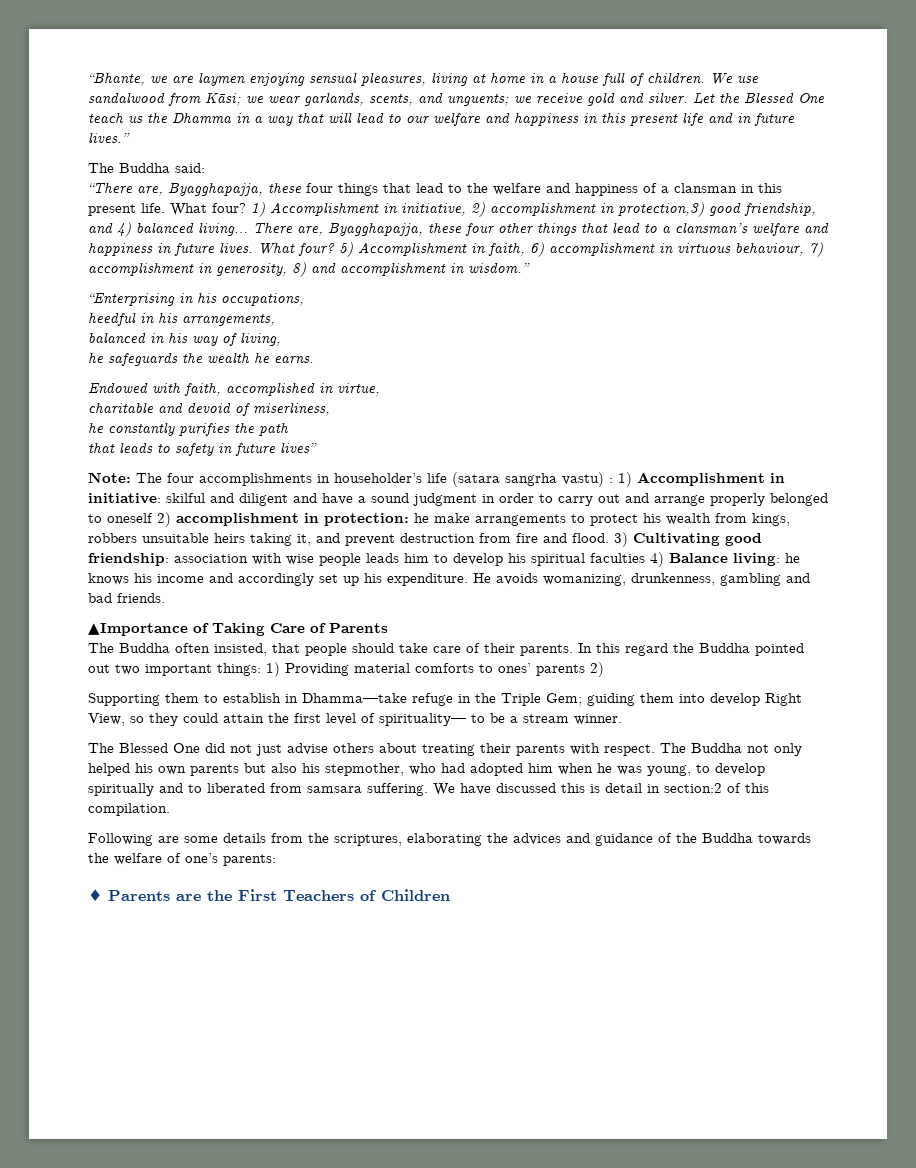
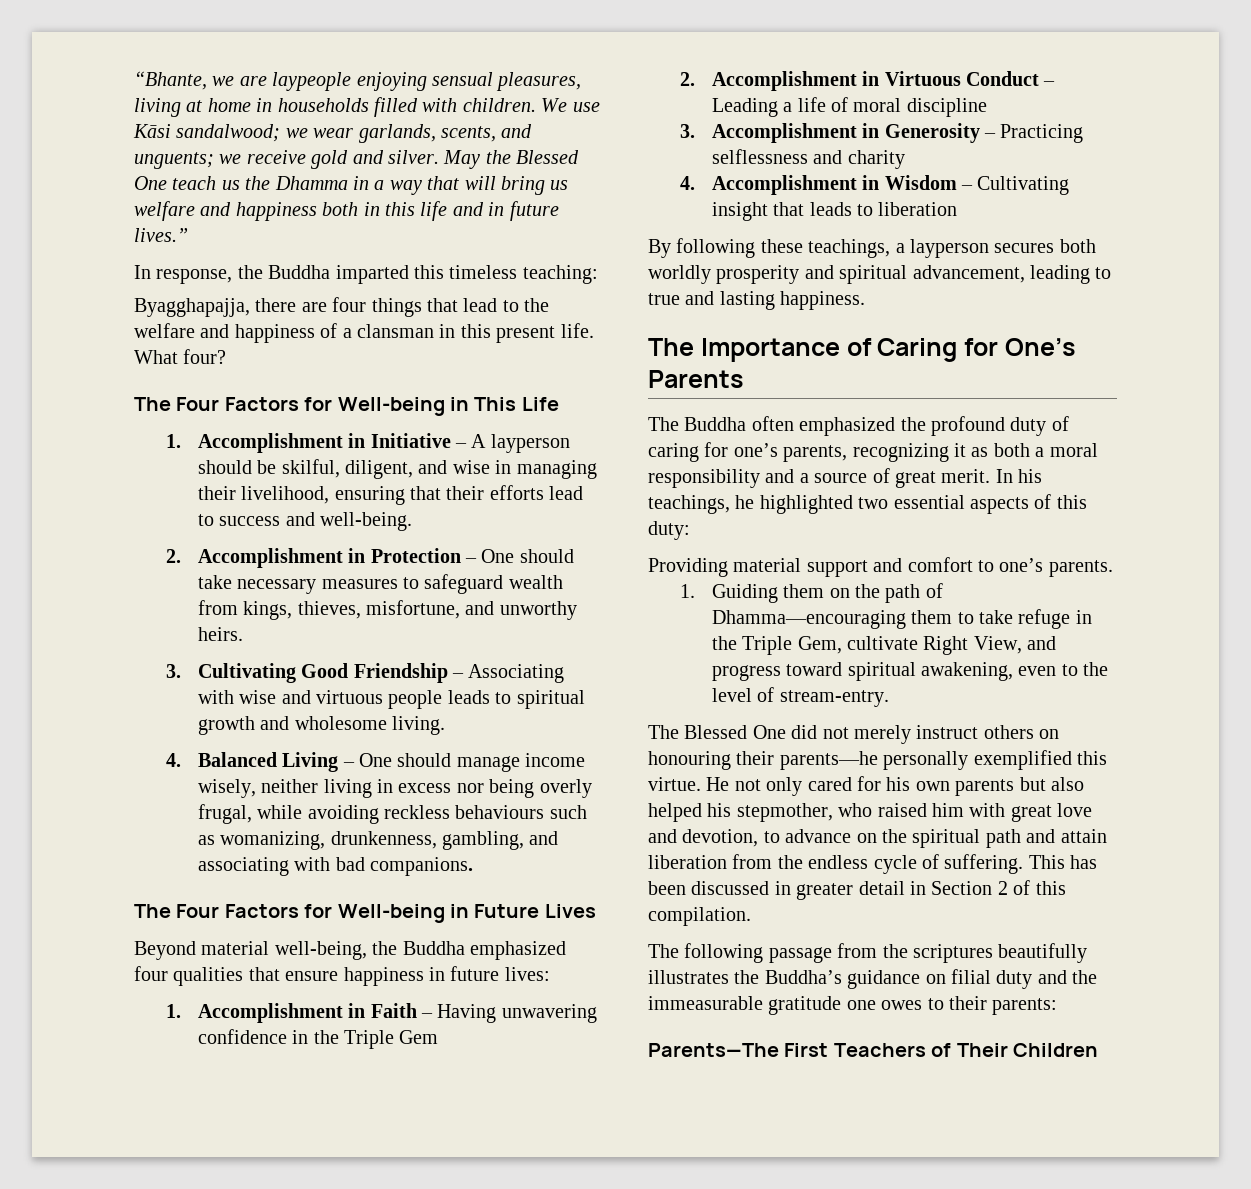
- “Bhante, we are laymen enjoying sensual pleasures, living at home in a house full of children. We use sandalwood from Kāsi; we wear garlands, scents, and unguents; we receive gold and silver.
+ “Bhante, we are laypeople enjoying sensual pleasures, living at home in households filled with children. We use Kāsi sandalwood; we wear garlands, scents, and unguents; we receive gold and silver.
- Let the Blessed One teach us the Dhamma in a way that will lead to our welfare and happiness in this present life and in future lives.”
+ May the Blessed One teach us the Dhamma in a way that will bring us welfare and happiness both in this life and in future lives.”
- The Buddha said:
- “There are, Byagghapajja, these four things that lead to the welfare and happiness of a clansman in this present life.
+ In response, the Buddha imparted this timeless teaching:
+ Byagghapajja, there are four things that lead to the welfare and happiness of a clansman in this present life.
- What four? 1) Accomplishment in initiative, 2) accomplishment in protection,3) good friendship, and 4) balanced living… There are, Byagghapajja, these four other things that lead to a clansman’s welfare and happiness in future lives. What four? 5) Accomplishment in faith, 6) accomplishment in virtuous behaviour, 7) accomplishment in generosity, 8) and accomplishment in wisdom.”
- “Enterprising in his occupations,
- heedful in his arrangements,
- balanced in his way of living,
- he safeguards the wealth he earns.
- Endowed with faith, accomplished in virtue,
- charitable and devoid of miserliness,
- he constantly purifies the path
- that leads to safety in future lives”
- Note: The four accomplishments in householder’s life (satara sangrha vastu) : 1) Accomplishment in initiative: skilful and diligent and have a sound judgment in order to carry out and arrange properly belonged to oneself 2) accomplishment in protection: he make arrangements to protect his wealth from kings, robbers unsuitable heirs taking it, and prevent destruction from fire and flood. 3) Cultivating good friendship: association with wise people leads him to develop his spiritual faculties 4) Balance living: he knows his income and accordingly set up his expenditure. He avoids womanizing, drunkenness, gambling and bad friends.
- ▲Importance of Taking Care of Parents
- The Buddha often insisted, that people should take care of their parents. In this regard the Buddha pointed out two important things: 1) Providing material comforts to ones’ parents 2)
- Supporting them to establish in Dhamma—take refuge in the Triple Gem; guiding them into develop Right View, so they could attain the first level of spirituality— to be a stream winner.
+ What four?
+ The Four Factors for Well-being in This Life
+ 1. Accomplishment in Initiative – A layperson should be skilful, diligent, and wise in managing their livelihood, ensuring that their efforts lead to success and well-being.
+ 2. Accomplishment in Protection – One should take necessary measures to safeguard wealth from kings, thieves, misfortune, and unworthy heirs.
+ 3. Cultivating Good Friendship – Associating with wise and virtuous people leads to spiritual growth and wholesome living.
+ 4. Balanced Living – One should manage income wisely, neither living in excess nor being overly frugal, while avoiding reckless behaviours such as womanizing, drunkenness, gambling, and associating with bad companions.
+ The Four Factors for Well-being in Future Lives
+ Beyond material well-being, the Buddha emphasized four qualities that ensure happiness in future lives:
+ 1. Accomplishment in Faith – Having unwavering confidence in the Triple Gem
+ 2. Accomplishment in Virtuous Conduct – Leading a life of moral discipline
+ 3. Accomplishment in Generosity – Practicing selflessness and charity
+ 4. Accomplishment in Wisdom – Cultivating insight that leads to liberation
+ By following these teachings, a layperson secures both worldly prosperity and spiritual advancement, leading to true and lasting happiness.
+ The Importance of Caring for One’s Parents
+ The Buddha often emphasized the profound duty of caring for one’s parents, recognizing it as both a moral responsibility and a source of great merit. In his teachings, he highlighted two essential aspects of this duty:
+ Providing material support and comfort to one’s parents.
+ 1. Guiding them on the path of Dhamma—encouraging them to take refuge in the Triple Gem, cultivate Right View, and progress toward spiritual awakening, even to the level of stream-entry.
- The Blessed One did not just advise others about treating their parents with respect. The Buddha not only helped his own parents but also his stepmother, who had adopted him when he was young, to develop spiritually and to liberated from samsara suffering. We have discussed this is detail in section:2 of this compilation.
- Following are some details from the scriptures, elaborating the advices and guidance of the Buddha towards the welfare of one’s parents:
- ♦ Parents are the First Teachers of Children
+ The Blessed One did not merely instruct others on honouring their parents—he personally exemplified this virtue. He not only cared for his own parents but also helped his stepmother, who raised him with great love and devotion, to advance on the spiritual path and attain liberation from the endless cycle of suffering. This has been discussed in greater detail in Section 2 of this compilation.
+ The following passage from the scriptures beautifully illustrates the Buddha’s guidance on filial duty and the immeasurable gratitude one owes to their parents:
+ Parents—The First Teachers of Their Children

